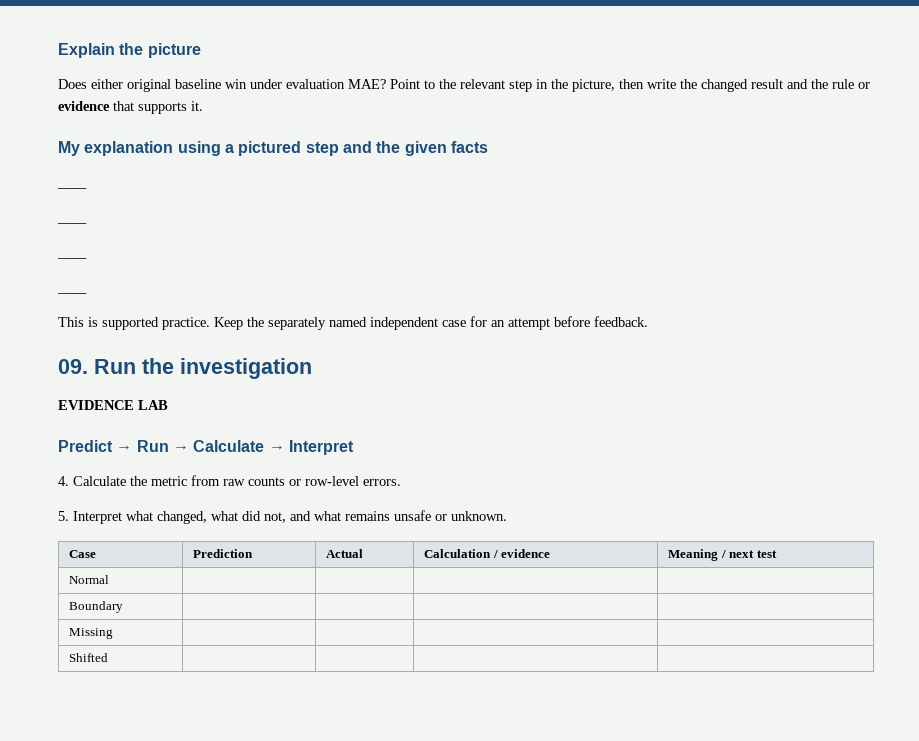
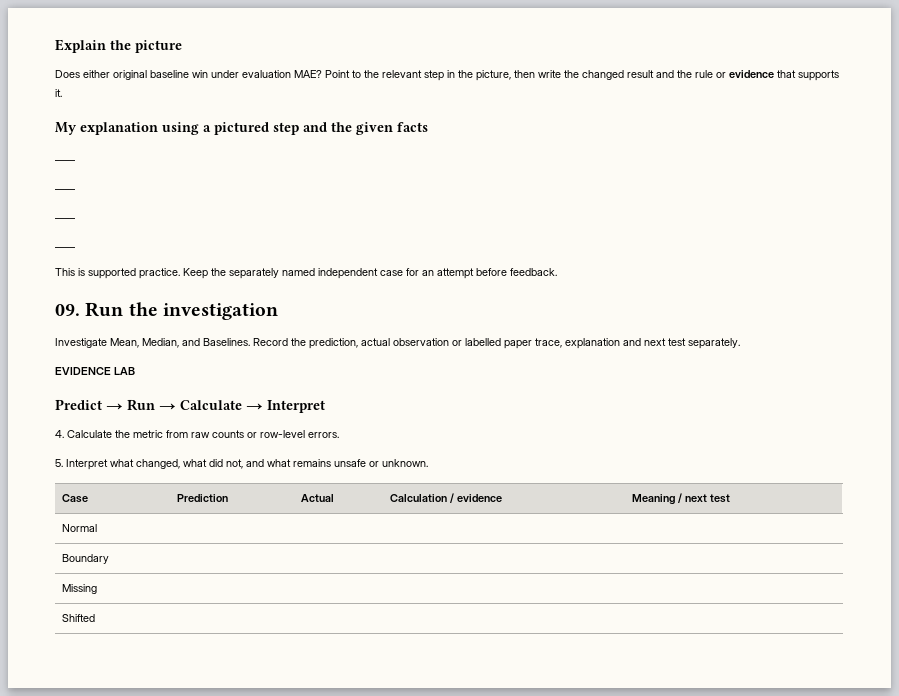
+ Investigate Mean, Median, and Baselines. Record the prediction, actual observation or labelled paper trace, explanation and next test separately.

